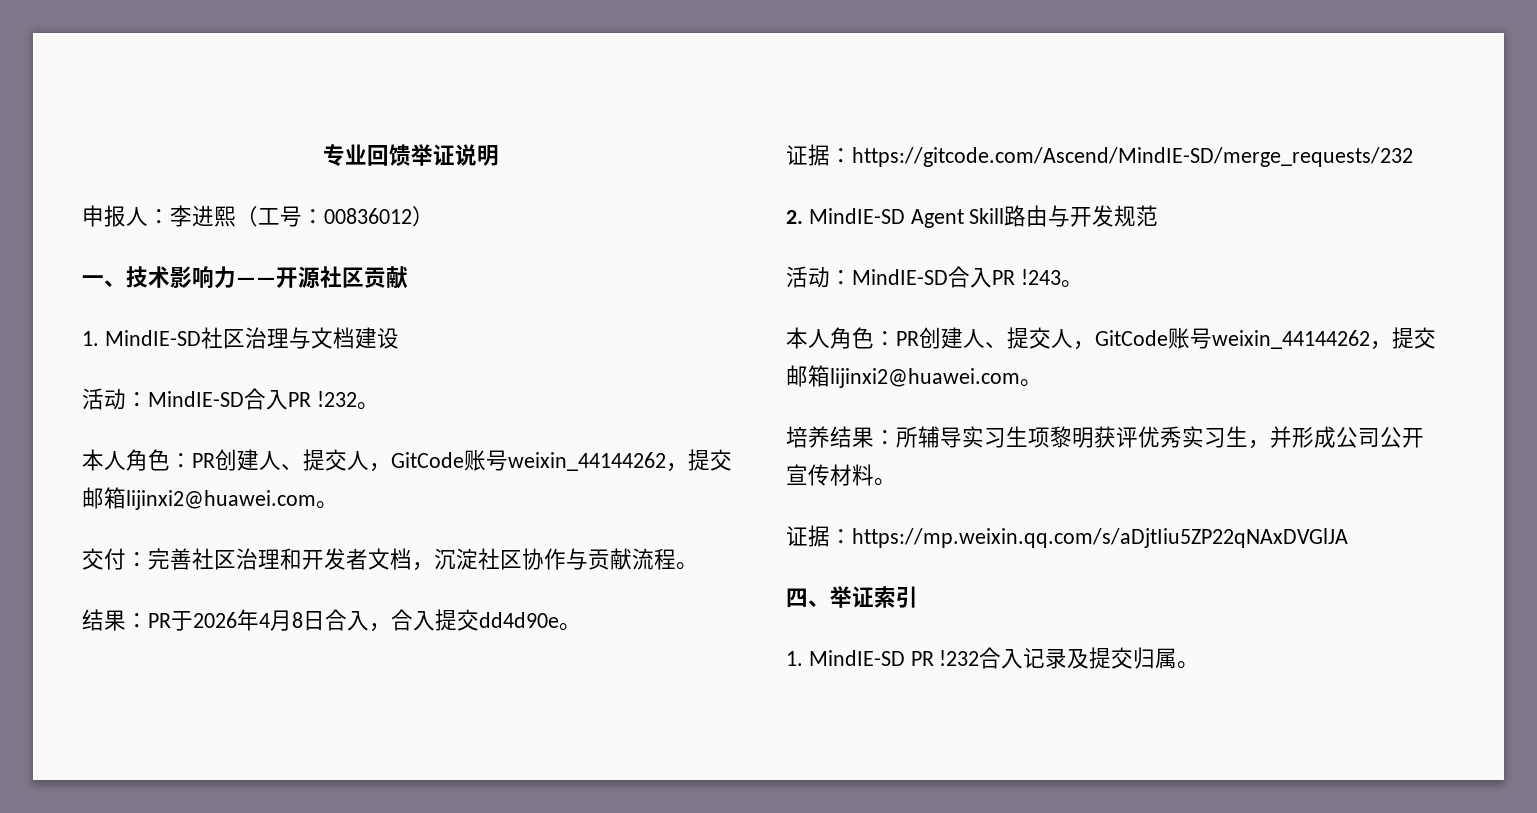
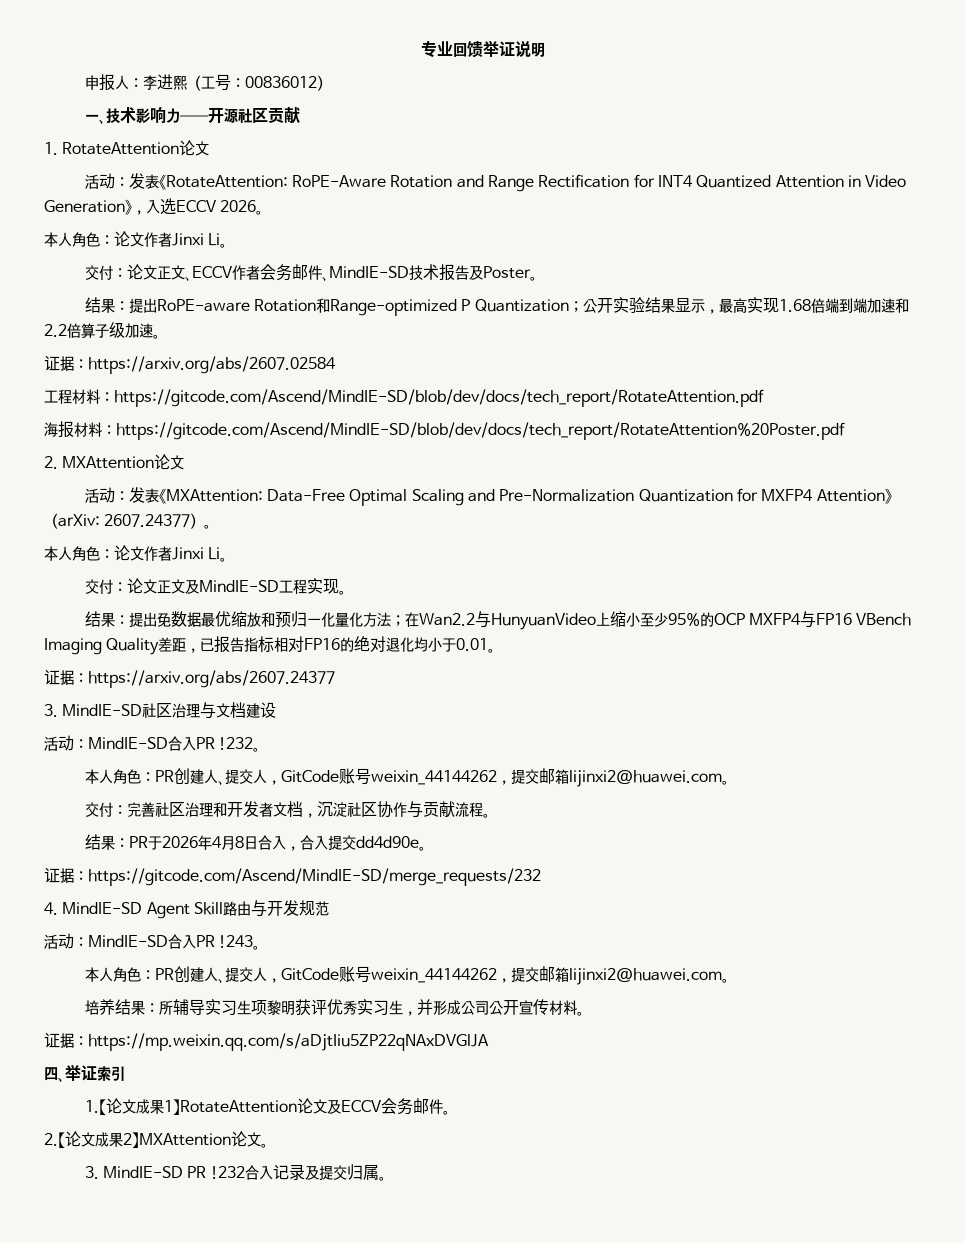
- 1. MindIE-SD社区治理与文档建设
+ 1. RotateAttention论文
+ 活动：发表《RotateAttention: RoPE-Aware Rotation and Range Rectification for INT4 Quantized Attention in Video Generation》，入选ECCV 2026。
+ 本人角色：论文作者Jinxi Li。
+ 交付：论文正文、ECCV作者会务邮件、MindIE-SD技术报告及Poster。
+ 结果：提出RoPE-aware Rotation和Range-optimized P Quantization；公开实验结果显示，最高实现1.68倍端到端加速和2.2倍算子级加速。
+ 证据：https://arxiv.org/abs/2607.02584
+ 工程材料：https://gitcode.com/Ascend/MindIE-SD/blob/dev/docs/tech_report/RotateAttention.pdf
+ 海报材料：https://gitcode.com/Ascend/MindIE-SD/blob/dev/docs/tech_report/RotateAttention%20Poster.pdf
+ 2. MXAttention论文
+ 活动：发表《MXAttention: Data-Free Optimal Scaling and Pre-Normalization Quantization for MXFP4 Attention》（arXiv: 2607.24377）。
+ 本人角色：论文作者Jinxi Li。
+ 交付：论文正文及MindIE-SD工程实现。
+ 结果：提出免数据最优缩放和预归一化量化方法；在Wan2.2与HunyuanVideo上缩小至少95%的OCP MXFP4与FP16 VBench Imaging Quality差距，已报告指标相对FP16的绝对退化均小于0.01。
+ 证据：https://arxiv.org/abs/2607.24377
+ 3. MindIE-SD社区治理与文档建设
- 2. MindIE-SD Agent Skill路由与开发规范
+ 4. MindIE-SD Agent Skill路由与开发规范
- 1. MindIE-SD PR !232合入记录及提交归属。
+ 1.【论文成果1】RotateAttention论文及ECCV会务邮件。
+ 2.【论文成果2】MXAttention论文。
+ 3. MindIE-SD PR !232合入记录及提交归属。

